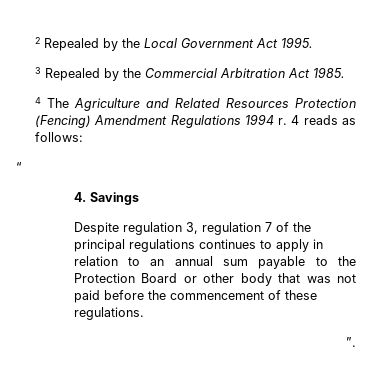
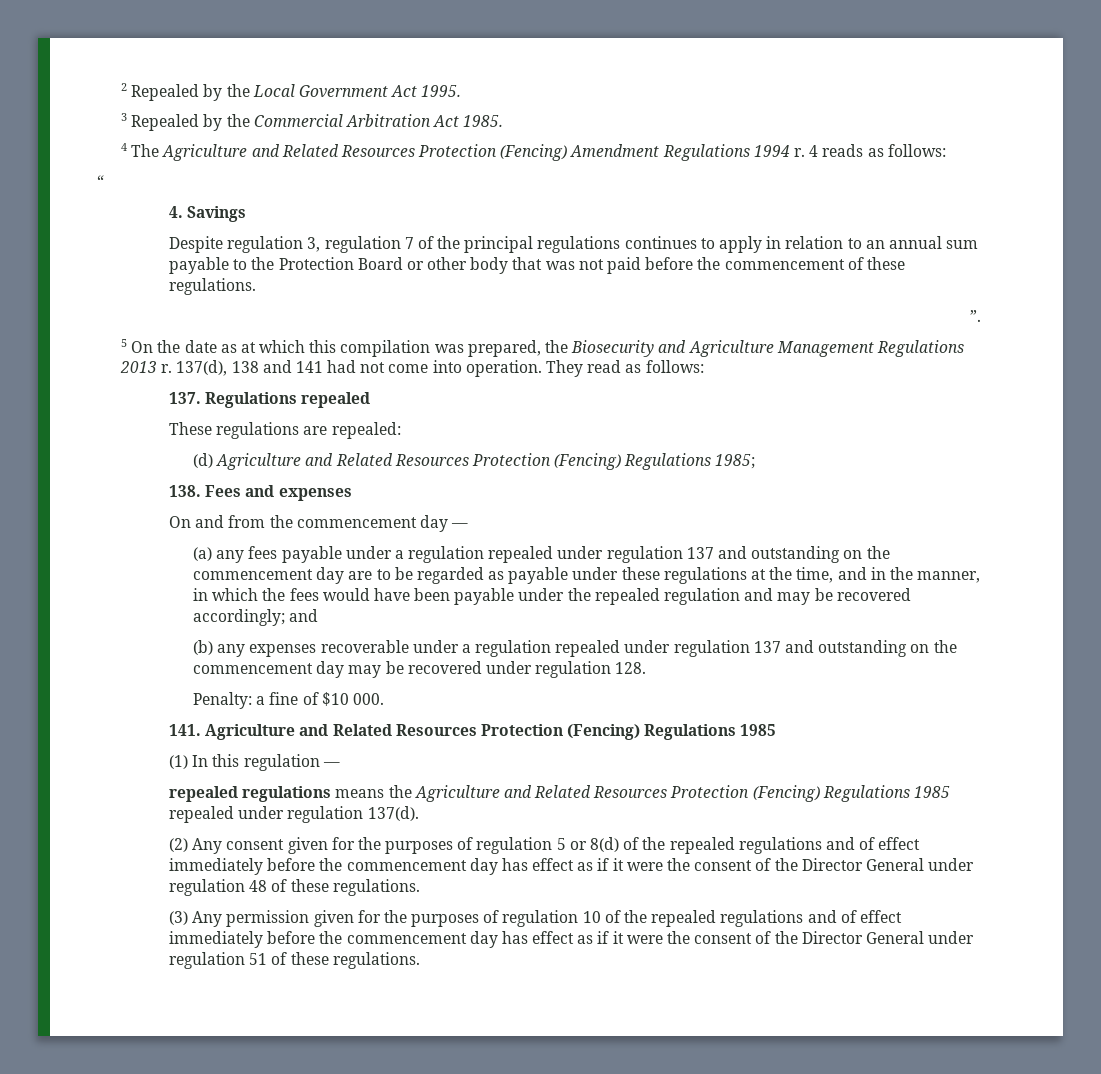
+ 5 On the date as at which this compilation was prepared, the Biosecurity and Agriculture Management Regulations 2013 r. 137(d), 138 and 141 had not come into operation. They read as follows:
+ 137. Regulations repealed
+ These regulations are repealed:
+ (d) Agriculture and Related Resources Protection (Fencing) Regulations 1985;
+ 138. Fees and expenses
+ On and from the commencement day —
+ (a) any fees payable under a regulation repealed under regulation 137 and outstanding on the commencement day are to be regarded as payable under these regulations at the time, and in the manner, in which the fees would have been payable under the repealed regulation and may be recovered accordingly; and
+ (b) any expenses recoverable under a regulation repealed under regulation 137 and outstanding on the commencement day may be recovered under regulation 128.
+ Penalty: a fine of $10 000.
+ 141. Agriculture and Related Resources Protection (Fencing) Regulations 1985
+ (1) In this regulation —
+ repealed regulations means the Agriculture and Related Resources Protection (Fencing) Regulations 1985 repealed under regulation 137(d).
+ (2) Any consent given for the purposes of regulation 5 or 8(d) of the repealed regulations and of effect immediately before the commencement day has effect as if it were the consent of the Director General under regulation 48 of these regulations.
+ (3) Any permission given for the purposes of regulation 10 of the repealed regulations and of effect immediately before the commencement day has effect as if it were the consent of the Director General under regulation 51 of these regulations.

